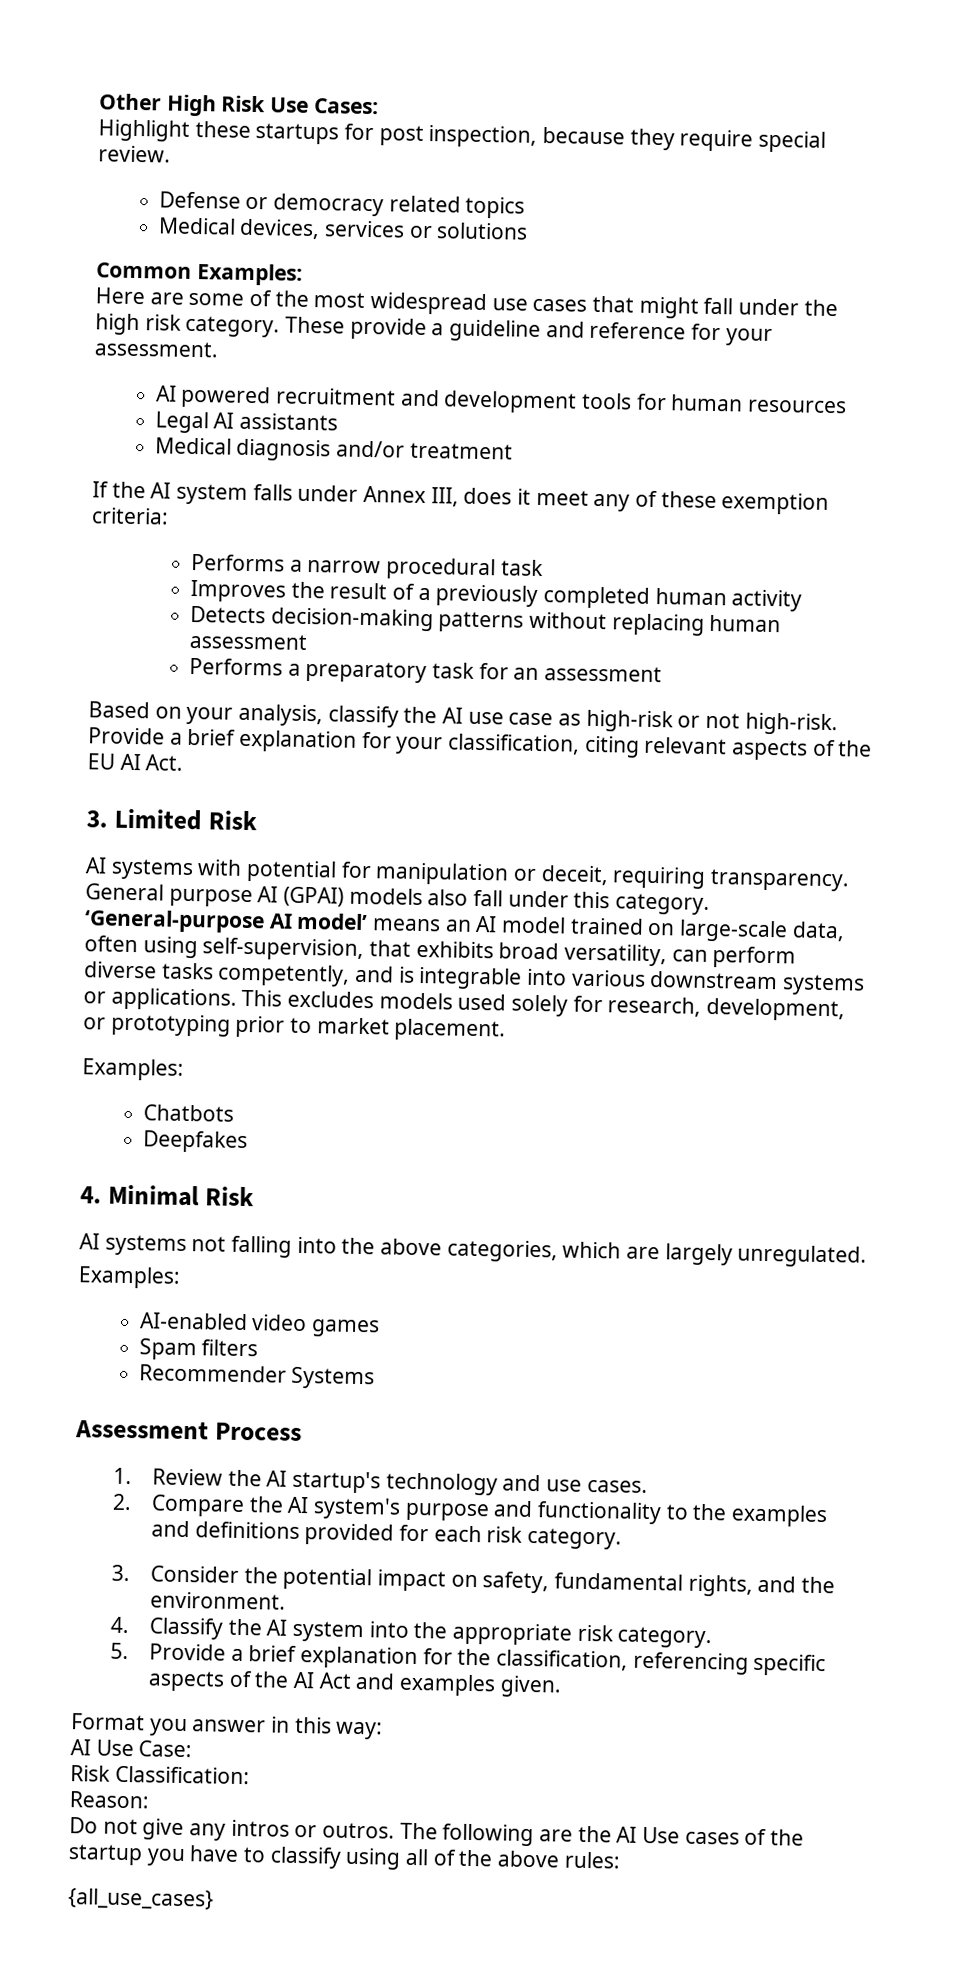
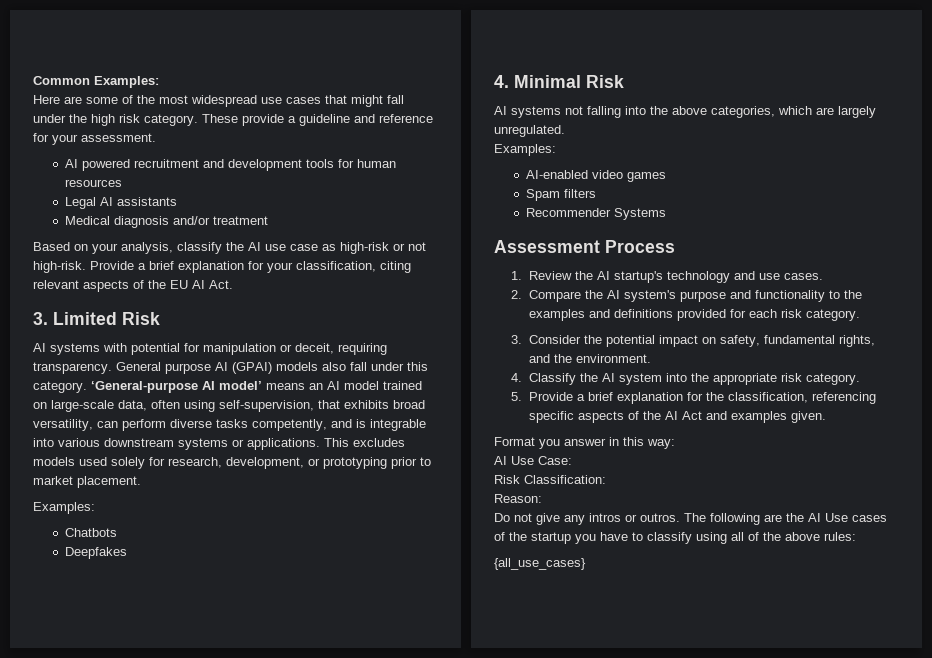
- Other High Risk Use Cases:
- Highlight these startups for post inspection, because they require special review.
- Defense or democracy related topics
- Medical devices, services or solutions
- If the AI system falls under Annex III, does it meet any of these exemption criteria:
- Performs a narrow procedural task
- Improves the result of a previously completed human activity
- Detects decision-making patterns without replacing human assessment
- Performs a preparatory task for an assessment

